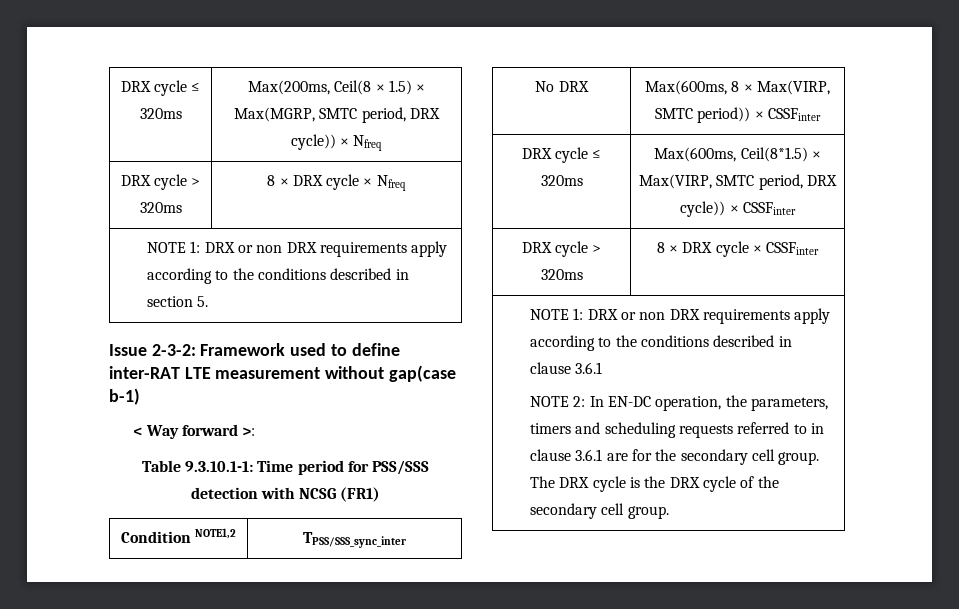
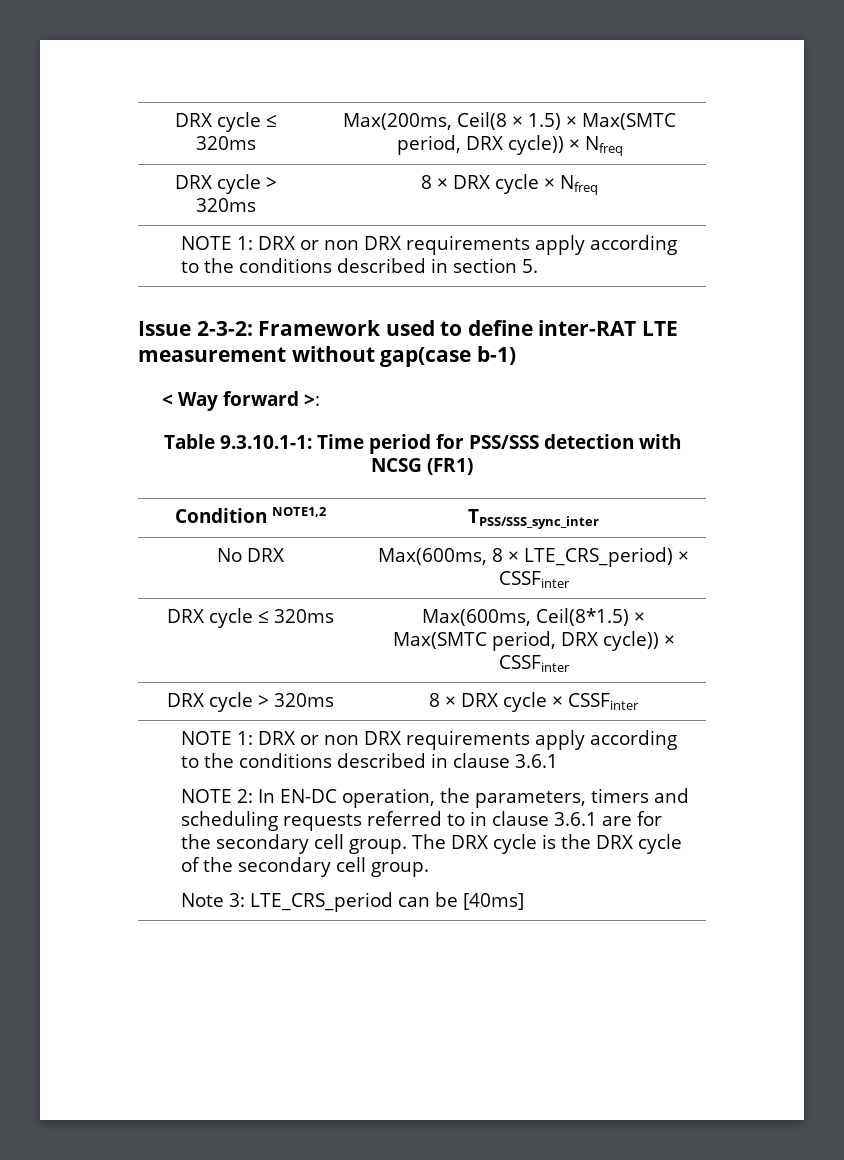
- DRX cycle ≤ 320ms | Max(200ms, Ceil(8 × 1.5) × Max(MGRP, SMTC period, DRX cycle)) × Nfreq
+ DRX cycle ≤ 320ms | Max(200ms, Ceil(8 × 1.5) × Max(SMTC period, DRX cycle)) × Nfreq
- No DRX | Max(600ms, 8 × Max(VIRP, SMTC period)) × CSSFinter
+ No DRX | Max(600ms, 8 × LTE_CRS_period) × CSSFinter
- DRX cycle ≤ 320ms | Max(600ms, Ceil(8*1.5) × Max(VIRP, SMTC period, DRX cycle)) × CSSFinter
+ DRX cycle ≤ 320ms | Max(600ms, Ceil(8*1.5) × Max(SMTC period, DRX cycle)) × CSSFinter
+ Note 3: LTE_CRS_period can be [40ms]

